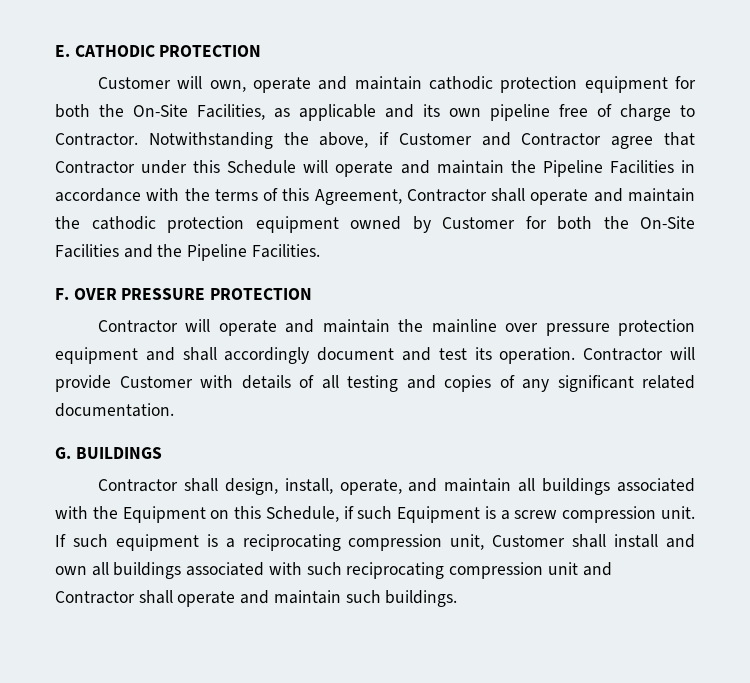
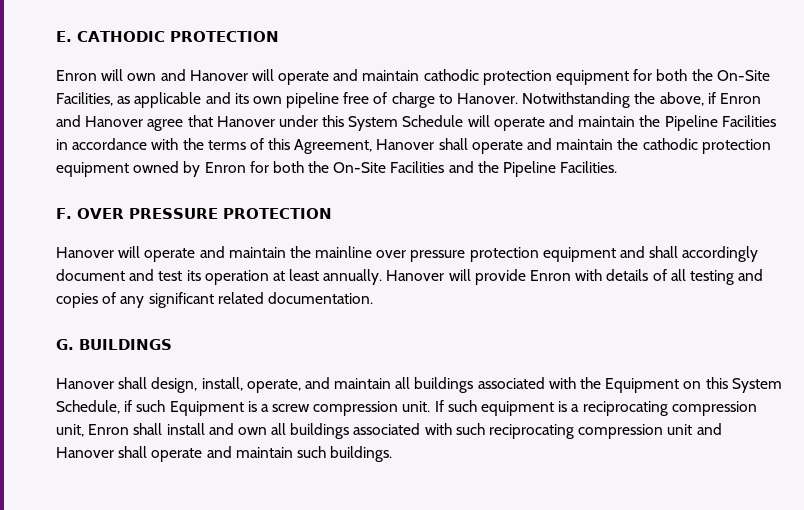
- Customer will own, operate and maintain cathodic protection equipment for both the On-Site Facilities, as applicable and its own pipeline free of charge to Contractor.
+ Enron will own and Hanover will operate and maintain cathodic protection equipment for both the On-Site Facilities, as applicable and its own pipeline free of charge to Hanover.
- Notwithstanding the above, if Customer and Contractor agree that Contractor under this Schedule will operate and maintain the Pipeline Facilities in accordance with the terms of this Agreement, Contractor shall operate and maintain the cathodic protection equipment owned by Customer for both the On-Site Facilities and the Pipeline Facilities.
+ Notwithstanding the above, if Enron and Hanover agree that Hanover under this System Schedule will operate and maintain the Pipeline Facilities in accordance with the terms of this Agreement, Hanover shall operate and maintain the cathodic protection equipment owned by Enron for both the On-Site Facilities and the Pipeline Facilities.
- Contractor will operate and maintain the mainline over pressure protection equipment and shall accordingly document and test its operation. Contractor will provide Customer with details of all testing and copies of any significant related documentation.
+ Hanover will operate and maintain the mainline over pressure protection equipment and shall accordingly document and test its operation at least annually. Hanover will provide Enron with details of all testing and copies of any significant related documentation.
- Contractor shall design, install, operate, and maintain all buildings associated with the Equipment on this Schedule, if such Equipment is a screw compression unit.
+ Hanover shall design, install, operate, and maintain all buildings associated with the Equipment on this System Schedule, if such Equipment is a screw compression unit.
- If such equipment is a reciprocating compression unit, Customer shall install and own all buildings associated with such reciprocating compression unit and Contractor shall operate and maintain such buildings.
+ If such equipment is a reciprocating compression unit, Enron shall install and own all buildings associated with such reciprocating compression unit and Hanover shall operate and maintain such buildings.

